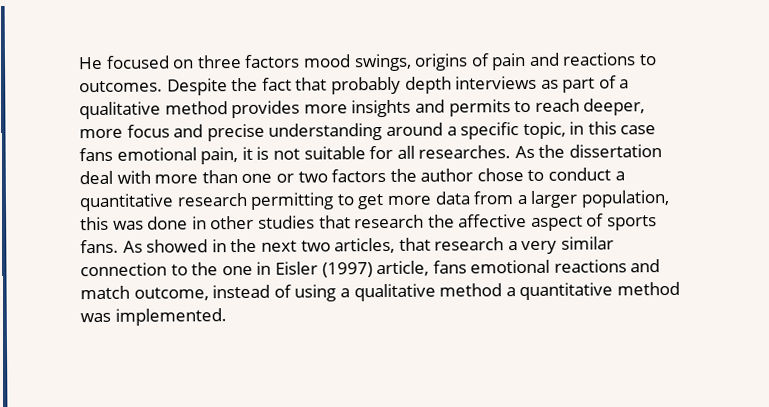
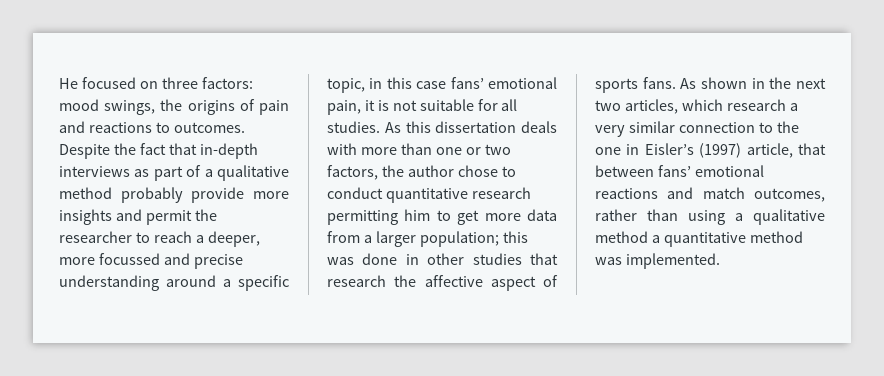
- He focused on three factors mood swings, origins of pain and reactions to outcomes.
+ He focused on three factors: mood swings, the origins of pain and reactions to outcomes.
- Despite the fact that probably depth interviews as part of a qualitative method provides more insights and permits to reach deeper, more focus and precise understanding around a specific topic, in this case fans emotional pain, it is not suitable for all researches. As the dissertation deal with more than one or two factors the author chose to conduct a quantitative research permitting to get more data from a larger population, this was done in other studies that research the affective aspect of sports fans.
+ Despite the fact that in-depth interviews as part of a qualitative method probably provide more insights and permit the researcher to reach a deeper, more focussed and precise understanding around a specific topic, in this case fans’ emotional pain, it is not suitable for all studies. As this dissertation deals with more than one or two factors, the author chose to conduct quantitative research permitting him to get more data from a larger population; this was done in other studies that research the affective aspect of sports fans.
- As showed in the next two articles, that research a very similar connection to the one in Eisler (1997) article, fans emotional reactions and match outcome, instead of using a qualitative method a quantitative method was implemented.
+ As shown in the next two articles, which research a very similar connection to the one in Eisler’s (1997) article, that between fans’ emotional reactions and match outcomes, rather than using a qualitative method a quantitative method was implemented.

